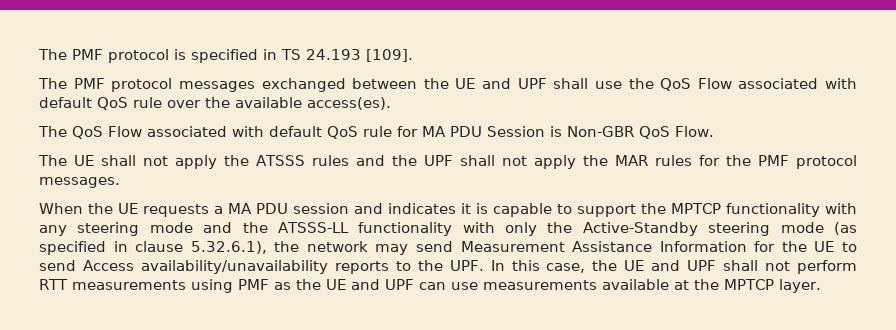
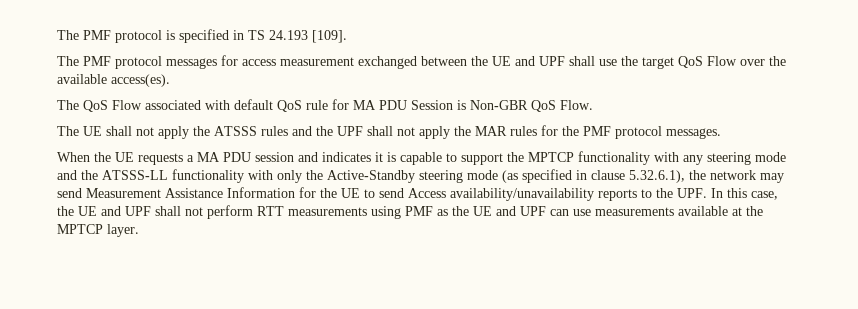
- The PMF protocol messages exchanged between the UE and UPF shall use the QoS Flow associated with default QoS rule over the available access(es).
+ The PMF protocol messages for access measurement exchanged between the UE and UPF shall use the target QoS Flow over the available access(es).

